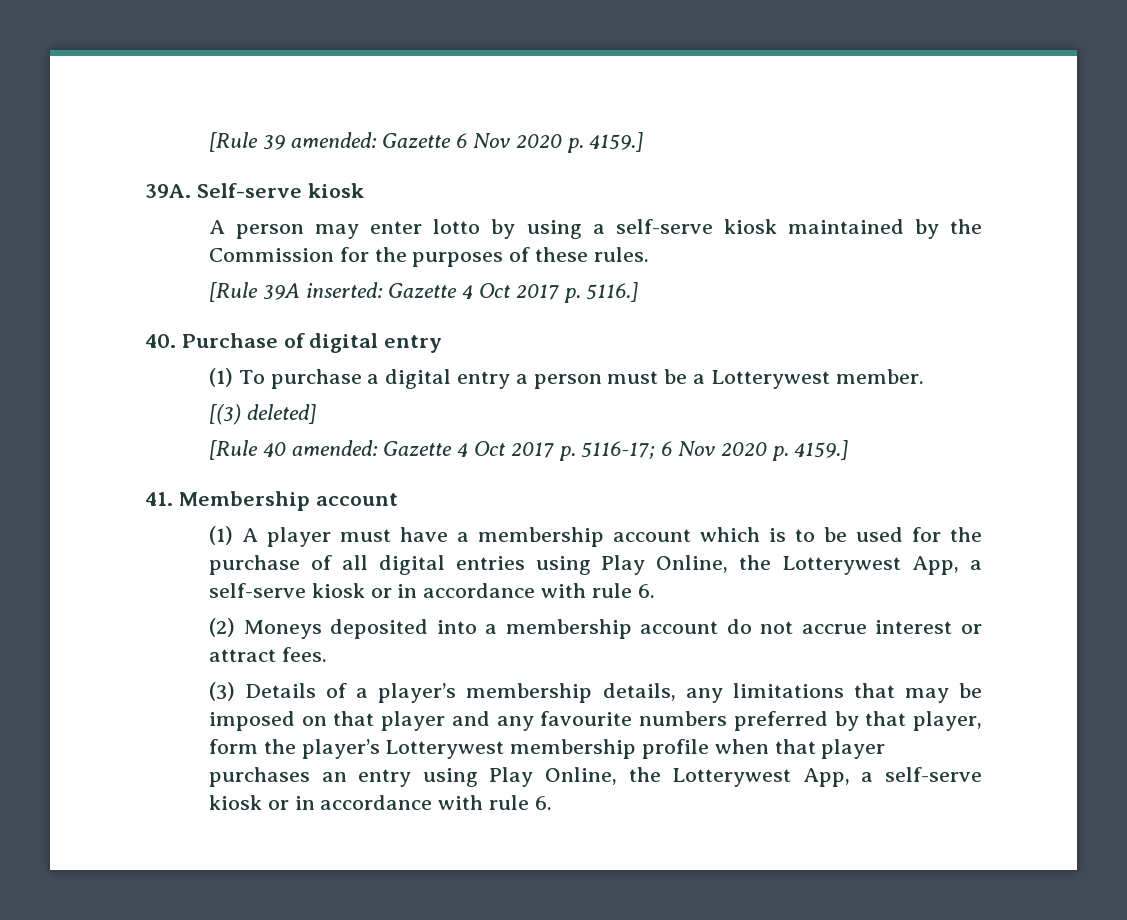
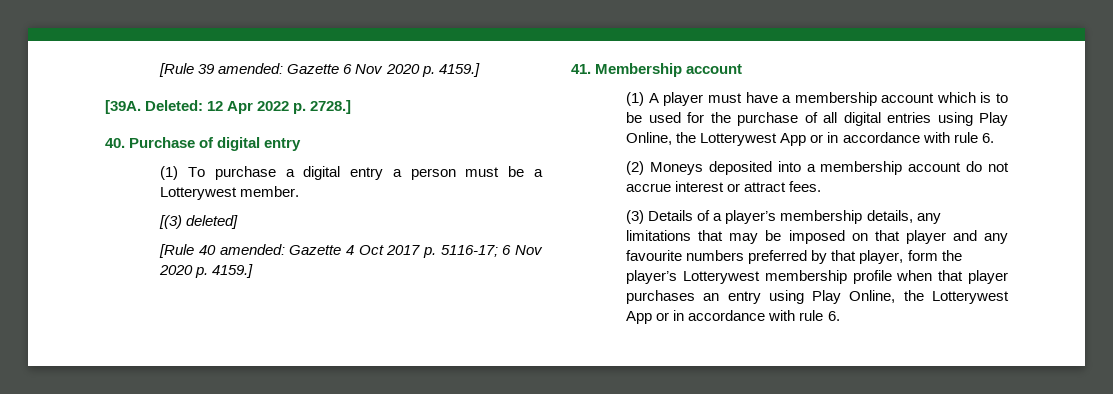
- 39A. Self-serve kiosk
- A person may enter lotto by using a self-serve kiosk maintained by the Commission for the purposes of these rules.
- [Rule 39A inserted: Gazette 4 Oct 2017 p. 5116.]
+ [39A. Deleted: 12 Apr 2022 p. 2728.]
- (1) A player must have a membership account which is to be used for the purchase of all digital entries using Play Online, the Lotterywest App, a self-serve kiosk or in accordance with rule 6.
+ (1) A player must have a membership account which is to be used for the purchase of all digital entries using Play Online, the Lotterywest App or in accordance with rule 6.
- (3) Details of a player’s membership details, any limitations that may be imposed on that player and any favourite numbers preferred by that player, form the player’s Lotterywest membership profile when that player purchases an entry using Play Online, the Lotterywest App, a self-serve kiosk or in accordance with rule 6.
+ (3) Details of a player’s membership details, any limitations that may be imposed on that player and any favourite numbers preferred by that player, form the player’s Lotterywest membership profile when that player purchases an entry using Play Online, the Lotterywest App or in accordance with rule 6.

